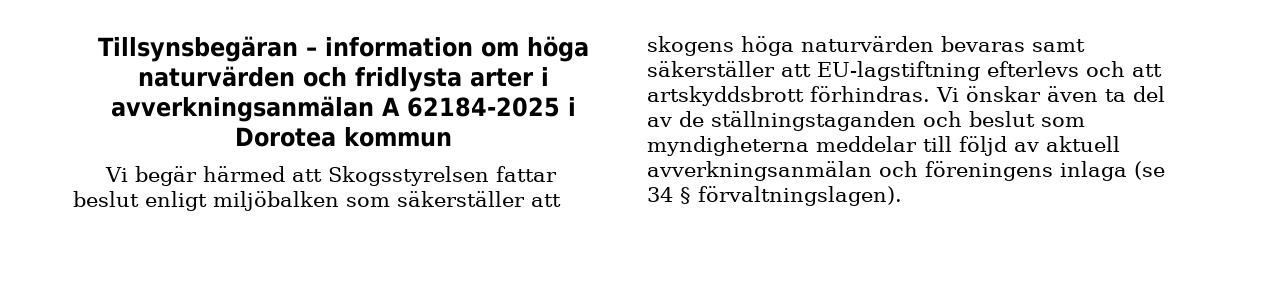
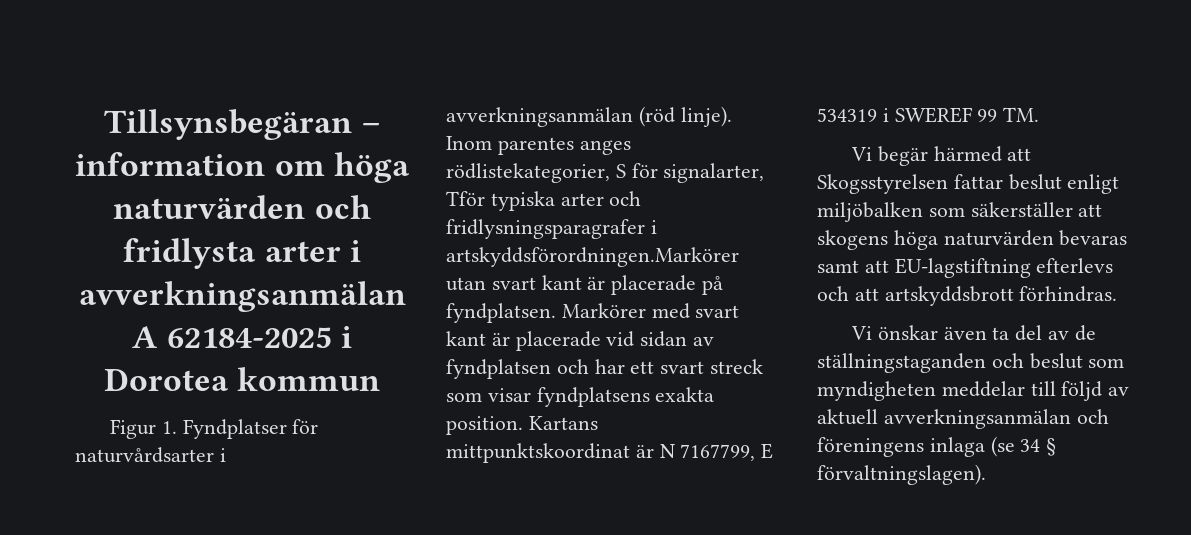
+ Figur 1. Fyndplatser för naturvårdsarter i avverkningsanmälan (röd linje). Inom parentes anges rödlistekategorier, S för signalarter, Tför typiska arter och fridlysningsparagrafer i artskyddsförordningen.Markörer utan svart kant är placerade på fyndplatsen. Markörer med svart kant är placerade vid sidan av fyndplatsen och har ett svart streck som visar fyndplatsens exakta position. Kartans mittpunktskoordinat är N 7167799, E 534319 i SWEREF 99 TM.
- Vi begär härmed att Skogsstyrelsen fattar beslut enligt miljöbalken som säkerställer att skogens höga naturvärden bevaras samt säkerställer att EU-lagstiftning efterlevs och att artskyddsbrott förhindras. Vi önskar även ta del av de ställningstaganden och beslut som myndigheterna meddelar till följd av aktuell avverkningsanmälan och föreningens inlaga (se 34 § förvaltningslagen).
+ Vi begär härmed att Skogsstyrelsen fattar beslut enligt miljöbalken som säkerställer att skogens höga naturvärden bevaras samt att EU-lagstiftning efterlevs och att artskyddsbrott förhindras.
+ Vi önskar även ta del av de ställningstaganden och beslut som myndigheten meddelar till följd av aktuell avverkningsanmälan och föreningens inlaga (se 34 § förvaltningslagen).

